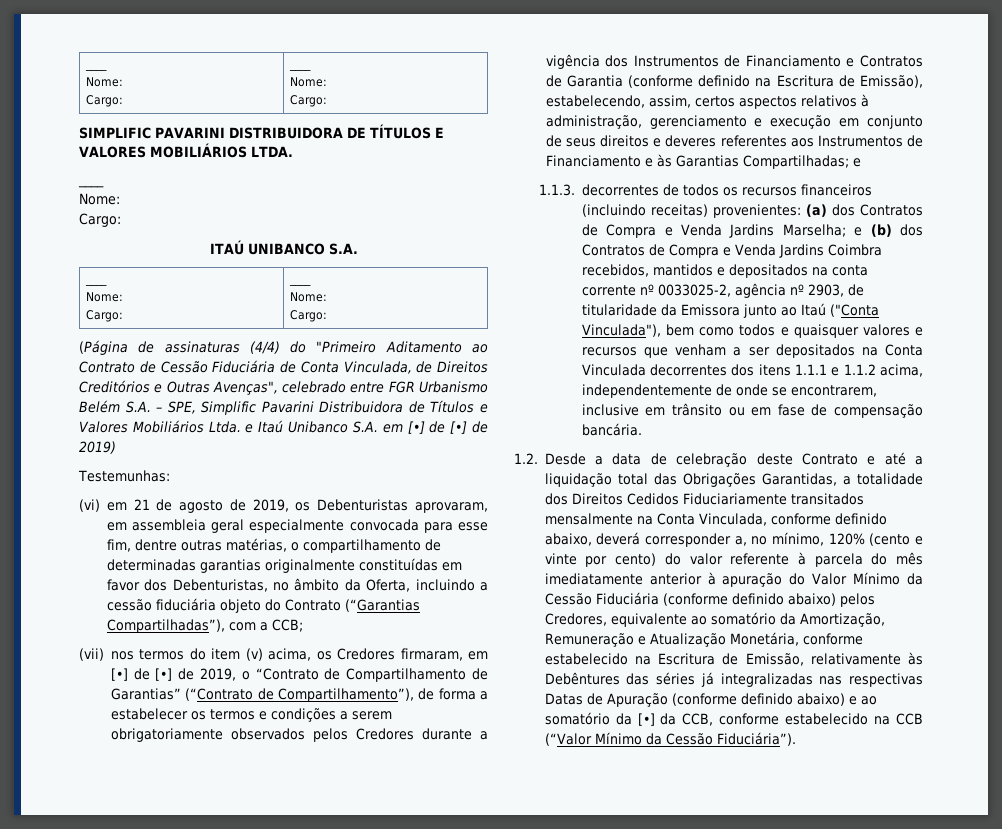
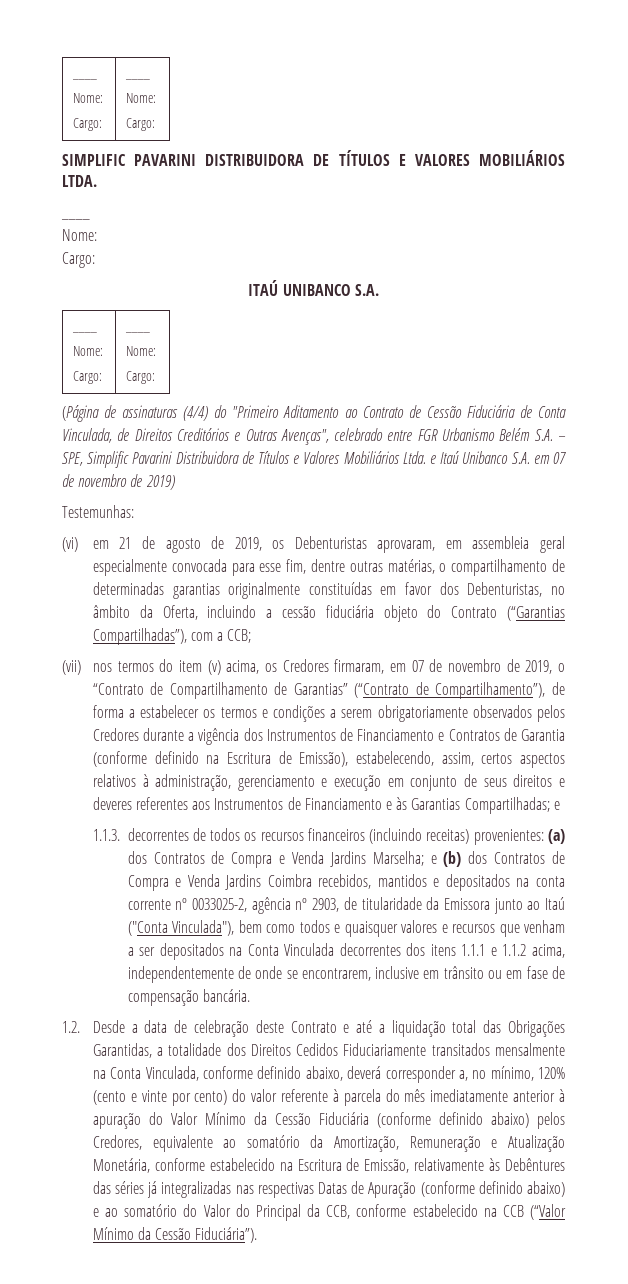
- (Página de assinaturas (4/4) do "Primeiro Aditamento ao Contrato de Cessão Fiduciária de Conta Vinculada, de Direitos Creditórios e Outras Avenças", celebrado entre FGR Urbanismo Belém S.A. – SPE, Simplific Pavarini Distribuidora de Títulos e Valores Mobiliários Ltda. e Itaú Unibanco S.A. em [•] de [•] de 2019)
+ (Página de assinaturas (4/4) do "Primeiro Aditamento ao Contrato de Cessão Fiduciária de Conta Vinculada, de Direitos Creditórios e Outras Avenças", celebrado entre FGR Urbanismo Belém S.A. – SPE, Simplific Pavarini Distribuidora de Títulos e Valores Mobiliários Ltda. e Itaú Unibanco S.A. em 07 de novembro de 2019)
- (vii) nos termos do item (v) acima, os Credores firmaram, em [•] de [•] de 2019, o “Contrato de Compartilhamento de Garantias” (“Contrato de Compartilhamento”), de forma a estabelecer os termos e condições a serem obrigatoriamente observados pelos Credores durante a vigência dos Instrumentos de Financiamento e Contratos de Garantia (conforme definido na Escritura de Emissão), estabelecendo, assim, certos aspectos relativos à administração, gerenciamento e execução em conjunto de seus direitos e deveres referentes aos Instrumentos de Financiamento e às Garantias Compartilhadas;
+ (vii) nos termos do item (v) acima, os Credores firmaram, em 07 de novembro de 2019, o “Contrato de Compartilhamento de Garantias” (“Contrato de Compartilhamento”), de forma a estabelecer os termos e condições a serem obrigatoriamente observados pelos Credores durante a vigência dos Instrumentos de Financiamento e Contratos de Garantia (conforme definido na Escritura de Emissão), estabelecendo, assim, certos aspectos relativos à administração, gerenciamento e execução em conjunto de seus direitos e deveres referentes aos Instrumentos de Financiamento e às Garantias Compartilhadas;
- 1.2. Desde a data de celebração deste Contrato e até a liquidação total das Obrigações Garantidas, a totalidade dos Direitos Cedidos Fiduciariamente transitados mensalmente na Conta Vinculada, conforme definido abaixo, deverá corresponder a, no mínimo, 120% (cento e vinte por cento) do valor referente à parcela do mês imediatamente anterior à apuração do Valor Mínimo da Cessão Fiduciária (conforme definido abaixo) pelos Credores, equivalente ao somatório da Amortização, Remuneração e Atualização Monetária, conforme estabelecido na Escritura de Emissão, relativamente às Debêntures das séries já integralizadas nas respectivas Datas de Apuração (conforme definido abaixo) e ao somatório da [•] da CCB, conforme estabelecido na CCB (“Valor Mínimo da Cessão Fiduciária”).
+ 1.2. Desde a data de celebração deste Contrato e até a liquidação total das Obrigações Garantidas, a totalidade dos Direitos Cedidos Fiduciariamente transitados mensalmente na Conta Vinculada, conforme definido abaixo, deverá corresponder a, no mínimo, 120% (cento e vinte por cento) do valor referente à parcela do mês imediatamente anterior à apuração do Valor Mínimo da Cessão Fiduciária (conforme definido abaixo) pelos Credores, equivalente ao somatório da Amortização, Remuneração e Atualização Monetária, conforme estabelecido na Escritura de Emissão, relativamente às Debêntures das séries já integralizadas nas respectivas Datas de Apuração (conforme definido abaixo) e ao somatório do Valor do Principal da CCB, conforme estabelecido na CCB (“Valor Mínimo da Cessão Fiduciária”).

